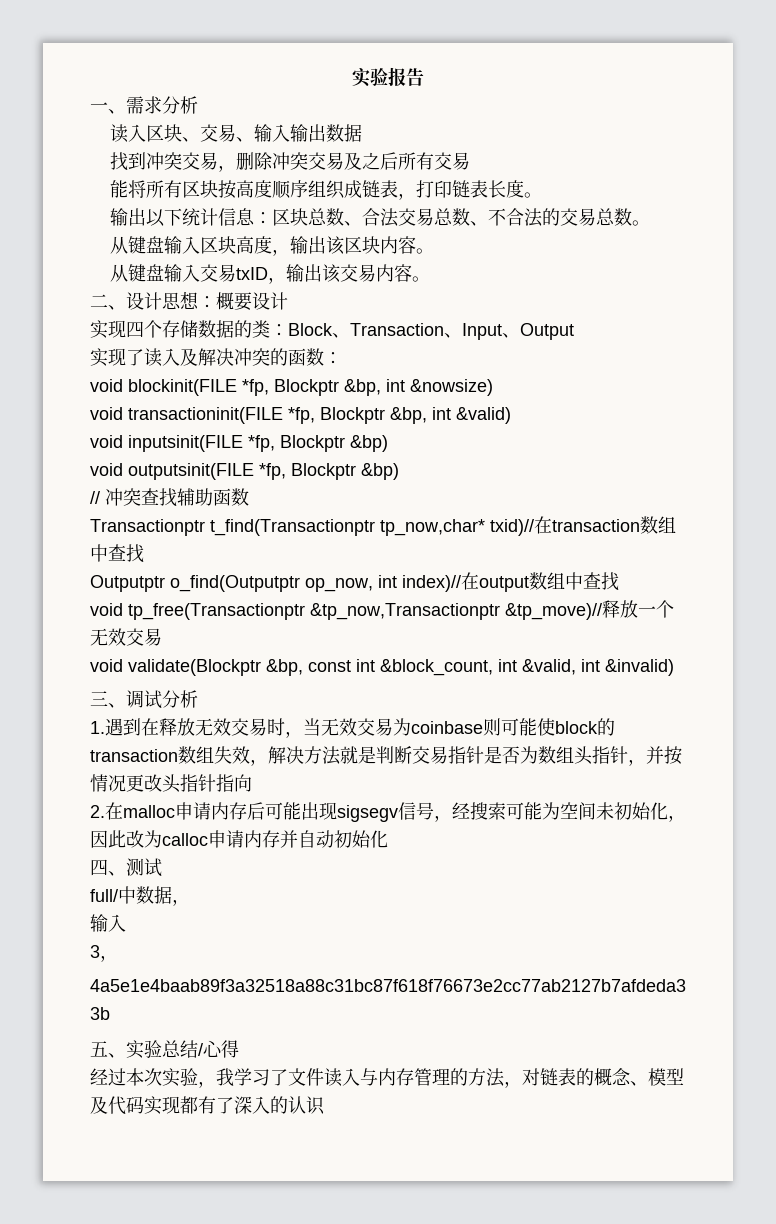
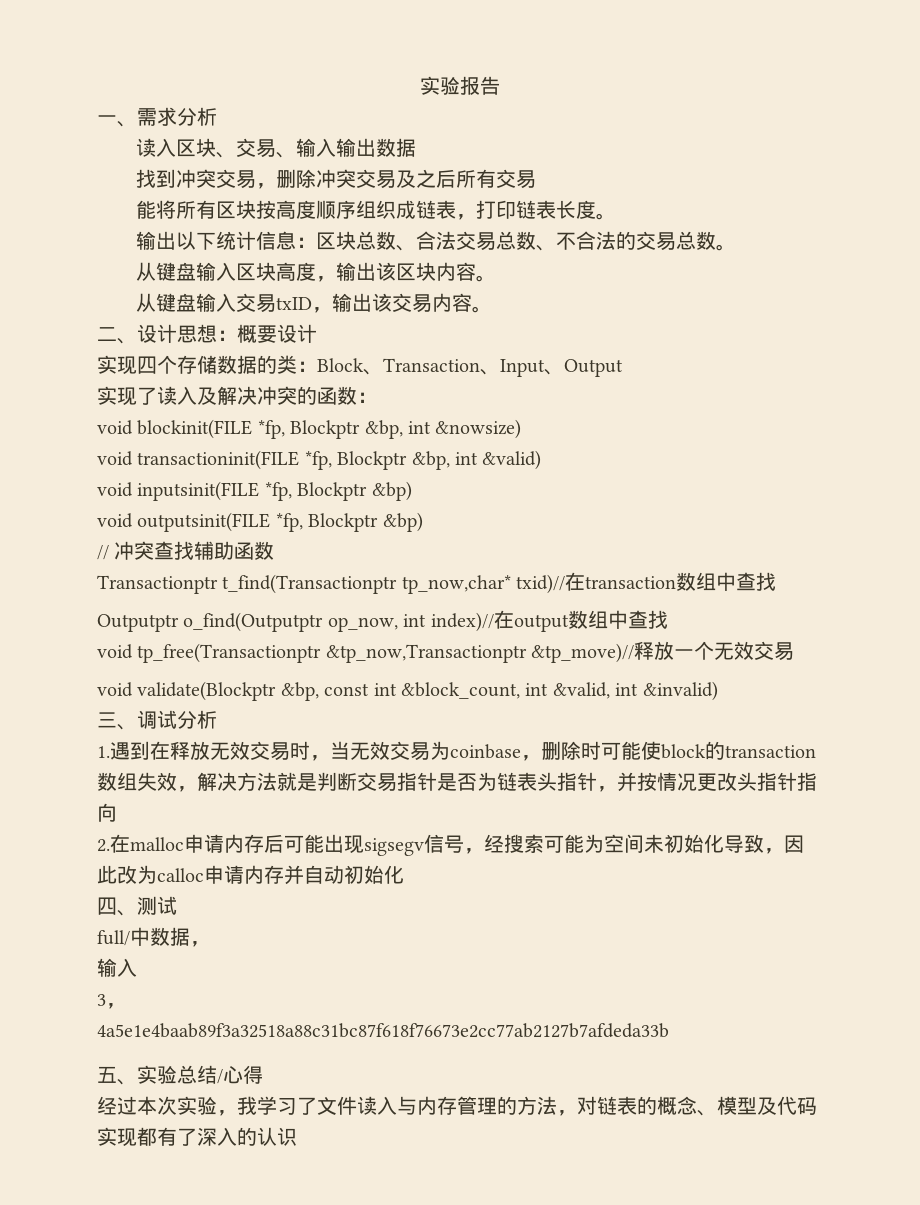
- 1.遇到在释放无效交易时，当无效交易为coinbase则可能使block的transaction数组失效，解决方法就是判断交易指针是否为数组头指针，并按情况更改头指针指向
+ 1.遇到在释放无效交易时，当无效交易为coinbase，删除时可能使block的transaction数组失效，解决方法就是判断交易指针是否为链表头指针，并按情况更改头指针指向
- 2.在malloc申请内存后可能出现sigsegv信号，经搜索可能为空间未初始化，因此改为calloc申请内存并自动初始化
+ 2.在malloc申请内存后可能出现sigsegv信号，经搜索可能为空间未初始化导致，因此改为calloc申请内存并自动初始化

